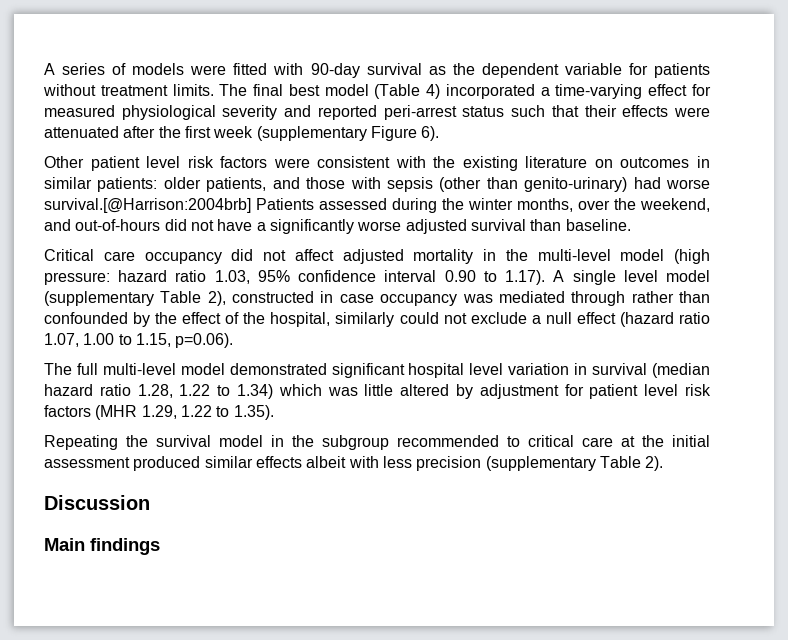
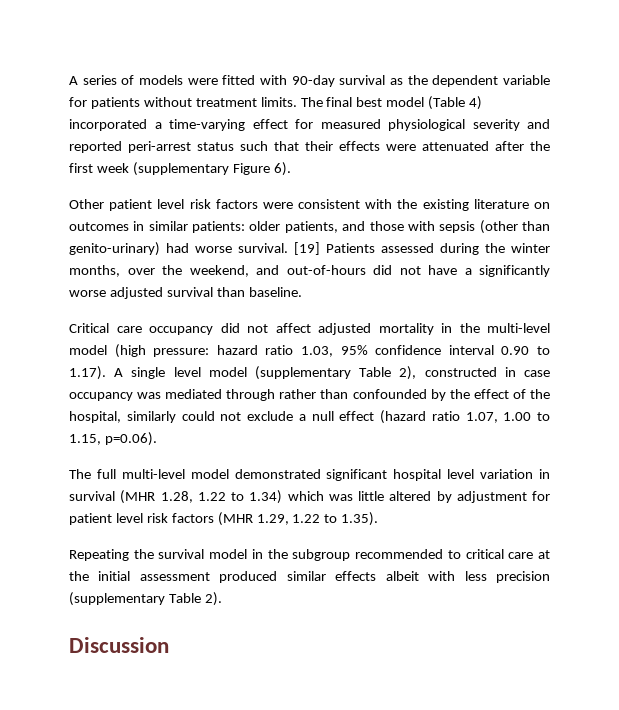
- Other patient level risk factors were consistent with the existing literature on outcomes in similar patients: older patients, and those with sepsis (other than genito-urinary) had worse survival.[@Harrison:2004brb] Patients assessed during the winter months, over the weekend, and out-of-hours did not have a significantly worse adjusted survival than baseline.
+ Other patient level risk factors were consistent with the existing literature on outcomes in similar patients: older patients, and those with sepsis (other than genito-urinary) had worse survival. [19] Patients assessed during the winter months, over the weekend, and out-of-hours did not have a significantly worse adjusted survival than baseline.
- The full multi-level model demonstrated significant hospital level variation in survival (median hazard ratio 1.28, 1.22 to 1.34) which was little altered by adjustment for patient level risk factors (MHR 1.29, 1.22 to 1.35).
+ The full multi-level model demonstrated significant hospital level variation in survival (MHR 1.28, 1.22 to 1.34) which was little altered by adjustment for patient level risk factors (MHR 1.29, 1.22 to 1.35).
- Main findings

